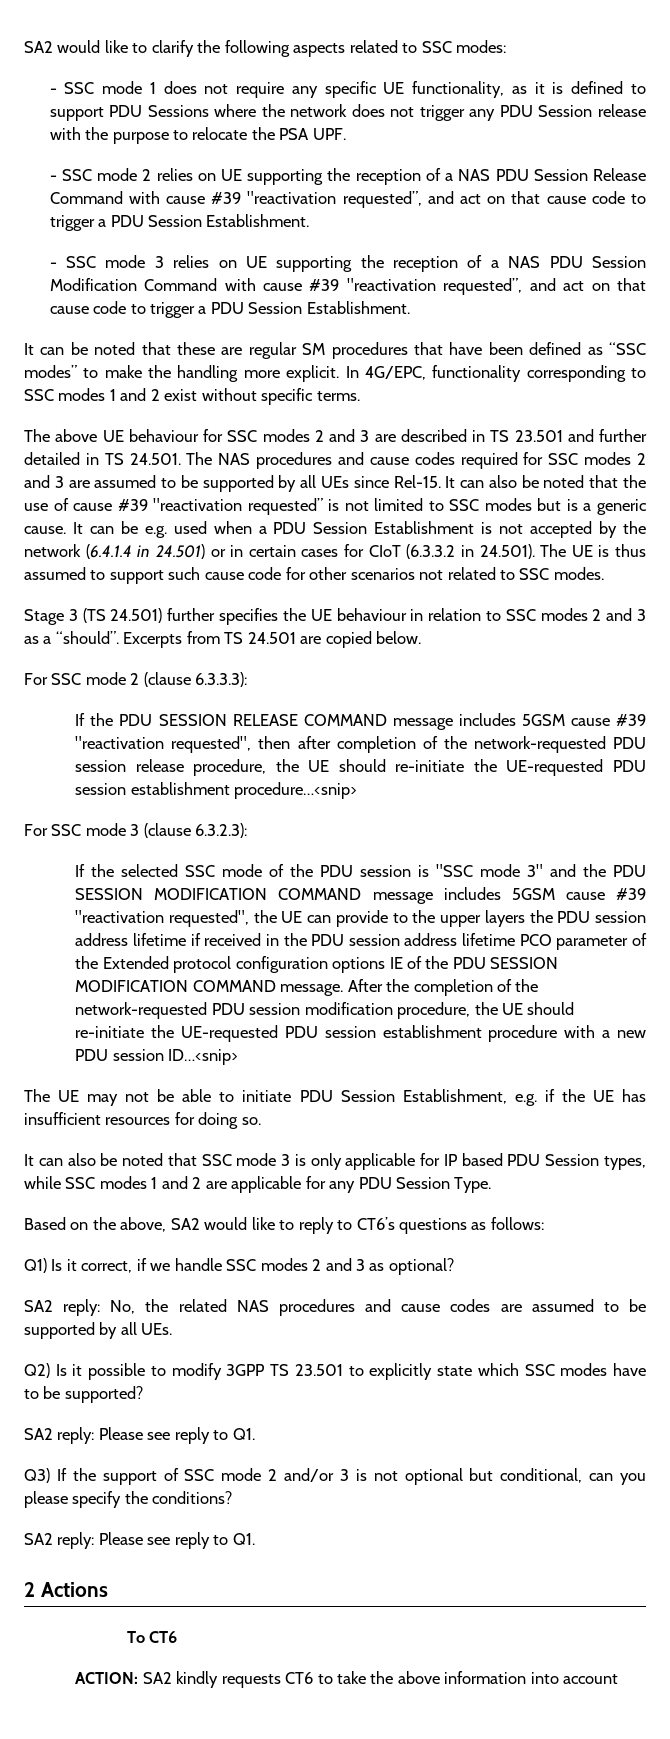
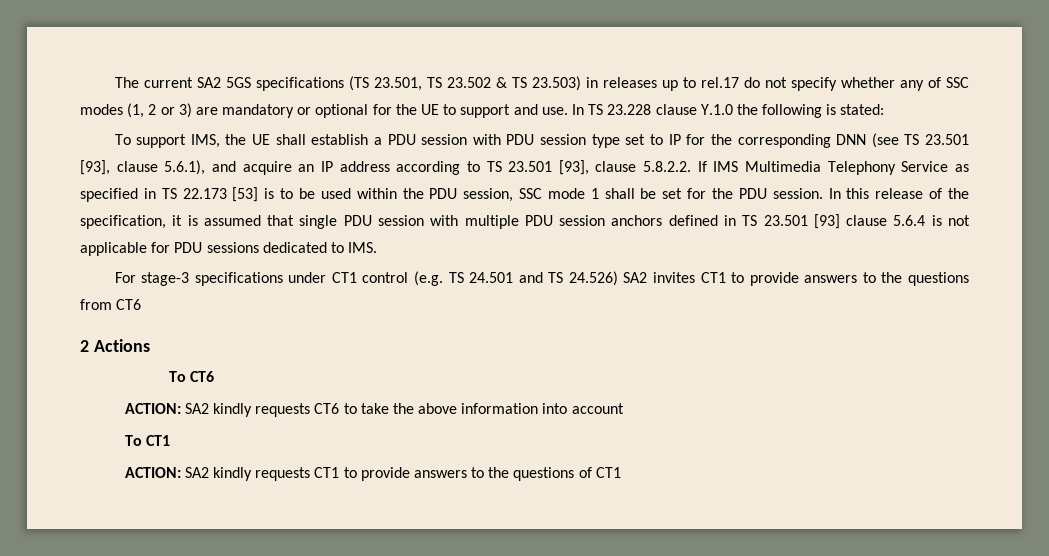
- SA2 would like to clarify the following aspects related to SSC modes:
- - SSC mode 1 does not require any specific UE functionality, as it is defined to support PDU Sessions where the network does not trigger any PDU Session release with the purpose to relocate the PSA UPF.
- - SSC mode 2 relies on UE supporting the reception of a NAS PDU Session Release Command with cause #39 "reactivation requested”, and act on that cause code to trigger a PDU Session Establishment.
- - SSC mode 3 relies on UE supporting the reception of a NAS PDU Session Modification Command with cause #39 "reactivation requested”, and act on that cause code to trigger a PDU Session Establishment.
- It can be noted that these are regular SM procedures that have been defined as “SSC modes” to make the handling more explicit. In 4G/EPC, functionality corresponding to SSC modes 1 and 2 exist without specific terms.
- The above UE behaviour for SSC modes 2 and 3 are described in TS 23.501 and further detailed in TS 24.501. The NAS procedures and cause codes required for SSC modes 2 and 3 are assumed to be supported by all UEs since Rel-15. It can also be noted that the use of cause #39 "reactivation requested” is not limited to SSC modes but is a generic cause. It can be e.g. used when a PDU Session Establishment is not accepted by the network (6.4.1.4 in 24.501) or in certain cases for CIoT (6.3.3.2 in 24.501). The UE is thus assumed to support such cause code for other scenarios not related to SSC modes.
- Stage 3 (TS 24.501) further specifies the UE behaviour in relation to SSC modes 2 and 3 as a “should”. Excerpts from TS 24.501 are copied below.
- For SSC mode 2 (clause 6.3.3.3):
- If the PDU SESSION RELEASE COMMAND message includes 5GSM cause #39 "reactivation requested", then after completion of the network-requested PDU session release procedure, the UE should re-initiate the UE-requested PDU session establishment procedure…<snip>
- For SSC mode 3 (clause 6.3.2.3):
- If the selected SSC mode of the PDU session is "SSC mode 3" and the PDU SESSION MODIFICATION COMMAND message includes 5GSM cause #39 "reactivation requested", the UE can provide to the upper layers the PDU session address lifetime if received in the PDU session address lifetime PCO parameter of the Extended protocol configuration options IE of the PDU SESSION MODIFICATION COMMAND message. After the completion of the network-requested PDU session modification procedure, the UE should re-initiate the UE-requested PDU session establishment procedure with a new PDU session ID…<snip>
- The UE may not be able to initiate PDU Session Establishment, e.g. if the UE has insufficient resources for doing so.
- It can also be noted that SSC mode 3 is only applicable for IP based PDU Session types, while SSC modes 1 and 2 are applicable for any PDU Session Type.
- Based on the above, SA2 would like to reply to CT6’s questions as follows:
- Q1) Is it correct, if we handle SSC modes 2 and 3 as optional?
- SA2 reply: No, the related NAS procedures and cause codes are assumed to be supported by all UEs.
- Q2) Is it possible to modify 3GPP TS 23.501 to explicitly state which SSC modes have to be supported?
- SA2 reply: Please see reply to Q1.
- Q3) If the support of SSC mode 2 and/or 3 is not optional but conditional, can you please specify the conditions?
- SA2 reply: Please see reply to Q1.
+ The current SA2 5GS specifications (TS 23.501, TS 23.502 & TS 23.503) in releases up to rel.17 do not specify whether any of SSC modes (1, 2 or 3) are mandatory or optional for the UE to support and use. In TS 23.228 clause Y.1.0 the following is stated:
+ To support IMS, the UE shall establish a PDU session with PDU session type set to IP for the corresponding DNN (see TS 23.501 [93], clause 5.6.1), and acquire an IP address according to TS 23.501 [93], clause 5.8.2.2. If IMS Multimedia Telephony Service as specified in TS 22.173 [53] is to be used within the PDU session, SSC mode 1 shall be set for the PDU session. In this release of the specification, it is assumed that single PDU session with multiple PDU session anchors defined in TS 23.501 [93] clause 5.6.4 is not applicable for PDU sessions dedicated to IMS.
+ For stage-3 specifications under CT1 control (e.g. TS 24.501 and TS 24.526) SA2 invites CT1 to provide answers to the questions from CT6
+ To CT1
+ ACTION: SA2 kindly requests CT1 to provide answers to the questions of CT1

